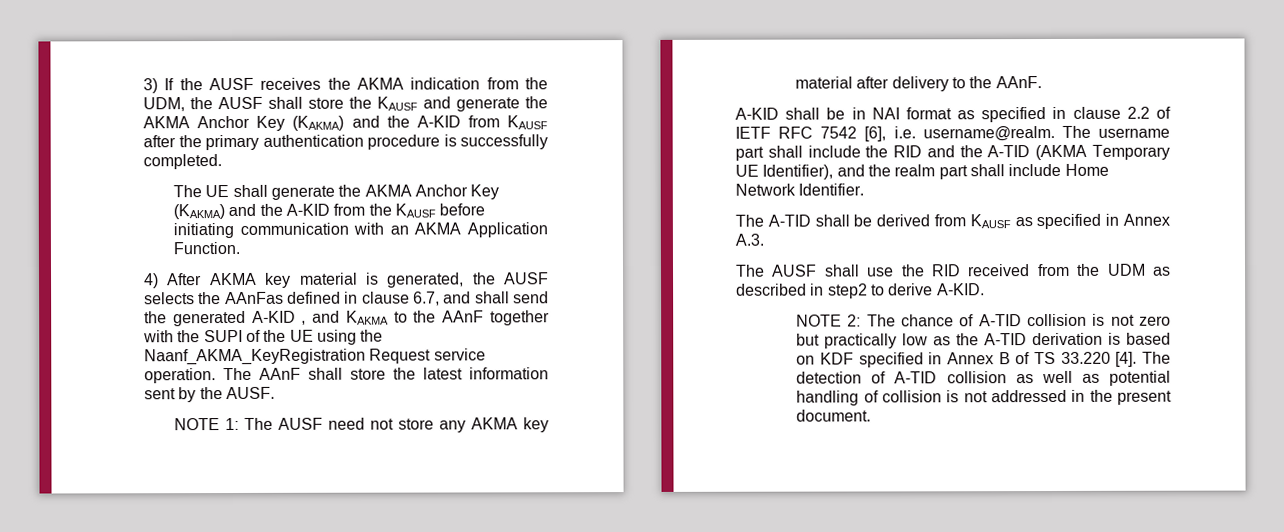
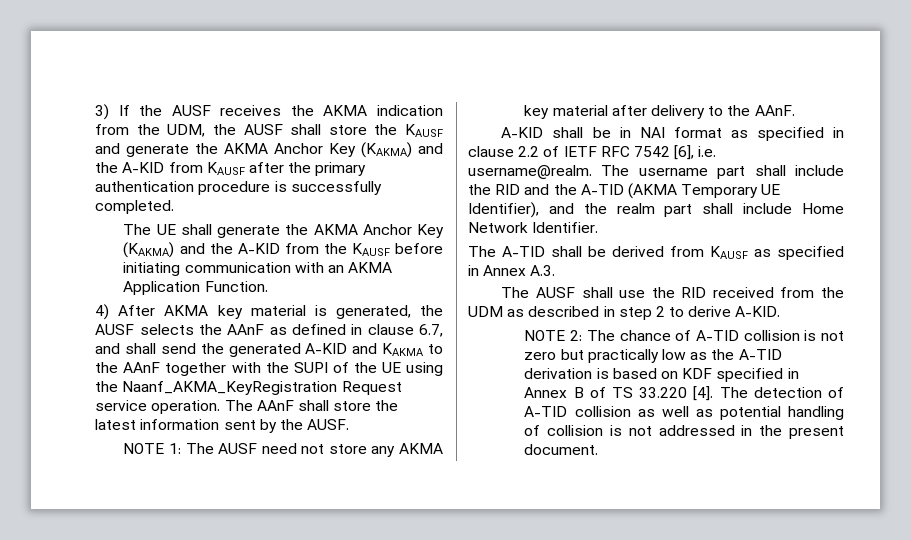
- 4) After AKMA key material is generated, the AUSF selects the AAnFas defined in clause 6.7, and shall send the generated A-KID , and KAKMA to the AAnF together with the SUPI of the UE using the Naanf_AKMA_KeyRegistration Request service operation.
+ 4) After AKMA key material is generated, the AUSF selects the AAnF as defined in clause 6.7, and shall send the generated A-KID and KAKMA to the AAnF together with the SUPI of the UE using the Naanf_AKMA_KeyRegistration Request service operation.
- The AUSF shall use the RID received from the UDM as described in step2 to derive A-KID.
+ The AUSF shall use the RID received from the UDM as described in step 2 to derive A-KID.

